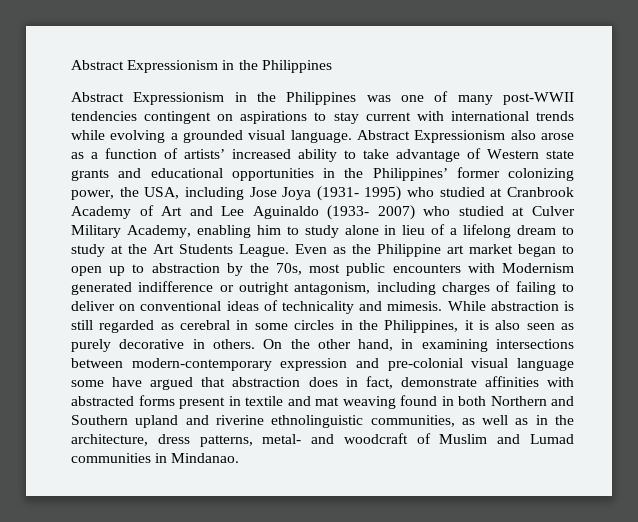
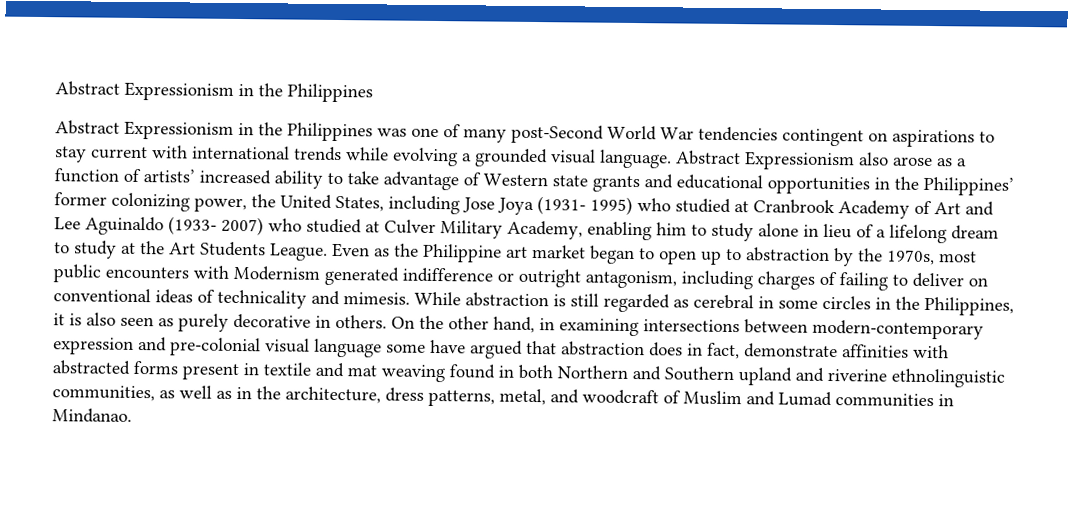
- Abstract Expressionism in the Philippines was one of many post-WWII tendencies contingent on aspirations to stay current with international trends while evolving a grounded visual language.
+ Abstract Expressionism in the Philippines was one of many post-Second World War tendencies contingent on aspirations to stay current with international trends while evolving a grounded visual language.
- Abstract Expressionism also arose as a function of artists’ increased ability to take advantage of Western state grants and educational opportunities in the Philippines’ former colonizing power, the USA, including Jose Joya (1931- 1995) who studied at Cranbrook Academy of Art and Lee Aguinaldo (1933- 2007) who studied at Culver Military Academy, enabling him to study alone in lieu of a lifelong dream to study at the Art Students League.
+ Abstract Expressionism also arose as a function of artists’ increased ability to take advantage of Western state grants and educational opportunities in the Philippines’ former colonizing power, the United States, including Jose Joya (1931- 1995) who studied at Cranbrook Academy of Art and Lee Aguinaldo (1933- 2007) who studied at Culver Military Academy, enabling him to study alone in lieu of a lifelong dream to study at the Art Students League.
- Even as the Philippine art market began to open up to abstraction by the 70s, most public encounters with Modernism generated indifference or outright antagonism, including charges of failing to deliver on conventional ideas of technicality and mimesis.
+ Even as the Philippine art market began to open up to abstraction by the 1970s, most public encounters with Modernism generated indifference or outright antagonism, including charges of failing to deliver on conventional ideas of technicality and mimesis.
- On the other hand, in examining intersections between modern-contemporary expression and pre-colonial visual language some have argued that abstraction does in fact, demonstrate affinities with abstracted forms present in textile and mat weaving found in both Northern and Southern upland and riverine ethnolinguistic communities, as well as in the architecture, dress patterns, metal- and woodcraft of Muslim and Lumad communities in Mindanao.
+ On the other hand, in examining intersections between modern-contemporary expression and pre-colonial visual language some have argued that abstraction does in fact, demonstrate affinities with abstracted forms present in textile and mat weaving found in both Northern and Southern upland and riverine ethnolinguistic communities, as well as in the architecture, dress patterns, metal, and woodcraft of Muslim and Lumad communities in Mindanao.

